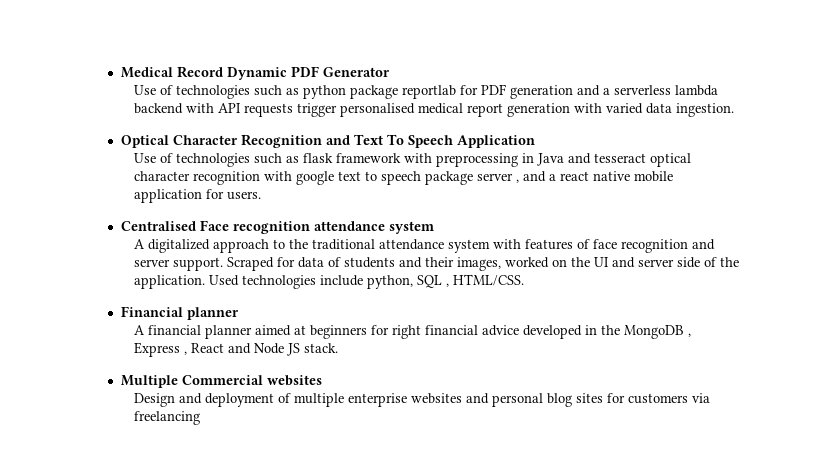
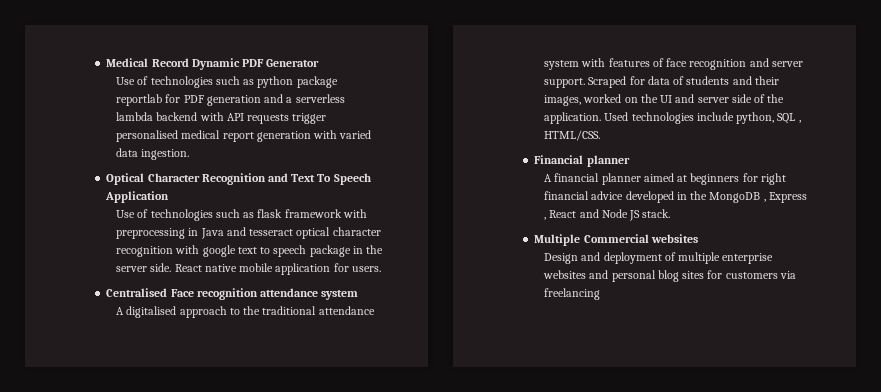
- Use of technologies such as flask framework with preprocessing in Java and tesseract optical character recognition with google text to speech package server , and a react native mobile application for users.
+ Use of technologies such as flask framework with preprocessing in Java and tesseract optical character recognition with google text to speech package in the server side. React native mobile application for users.
- A digitalized approach to the traditional attendance system with features of face recognition and server support.
+ A digitalised approach to the traditional attendance system with features of face recognition and server support.

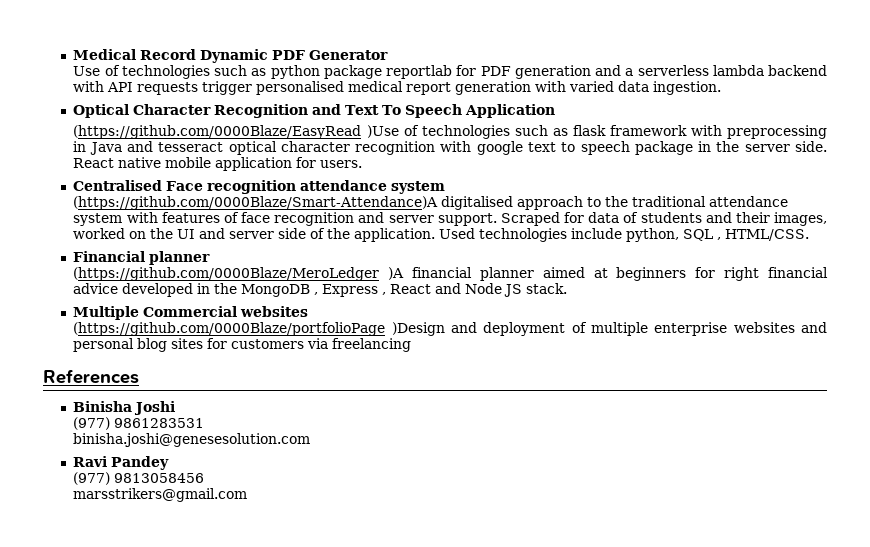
- Use of technologies such as flask framework with preprocessing in Java and tesseract optical character recognition with google text to speech package in the server side.
+ (https://github.com/0000Blaze/EasyRead )Use of technologies such as flask framework with preprocessing in Java and tesseract optical character recognition with google text to speech package in the server side.
- A digitalised approach to the traditional attendance system with features of face recognition and server support.
+ (https://github.com/0000Blaze/Smart-Attendance)A digitalised approach to the traditional attendance system with features of face recognition and server support.
- A financial planner aimed at beginners for right financial advice developed in the MongoDB , Express , React and Node JS stack.
+ (https://github.com/0000Blaze/MeroLedger )A financial planner aimed at beginners for right financial advice developed in the MongoDB , Express , React and Node JS stack.
- Design and deployment of multiple enterprise websites and personal blog sites for customers via freelancing
+ (https://github.com/0000Blaze/portfolioPage )Design and deployment of multiple enterprise websites and personal blog sites for customers via freelancing
+ References
+ Binisha Joshi
+ (977) 9861283531
+ binisha.joshi@genesesolution.com
+ Ravi Pandey
+ (977) 9813058456
+ marsstrikers@gmail.com

